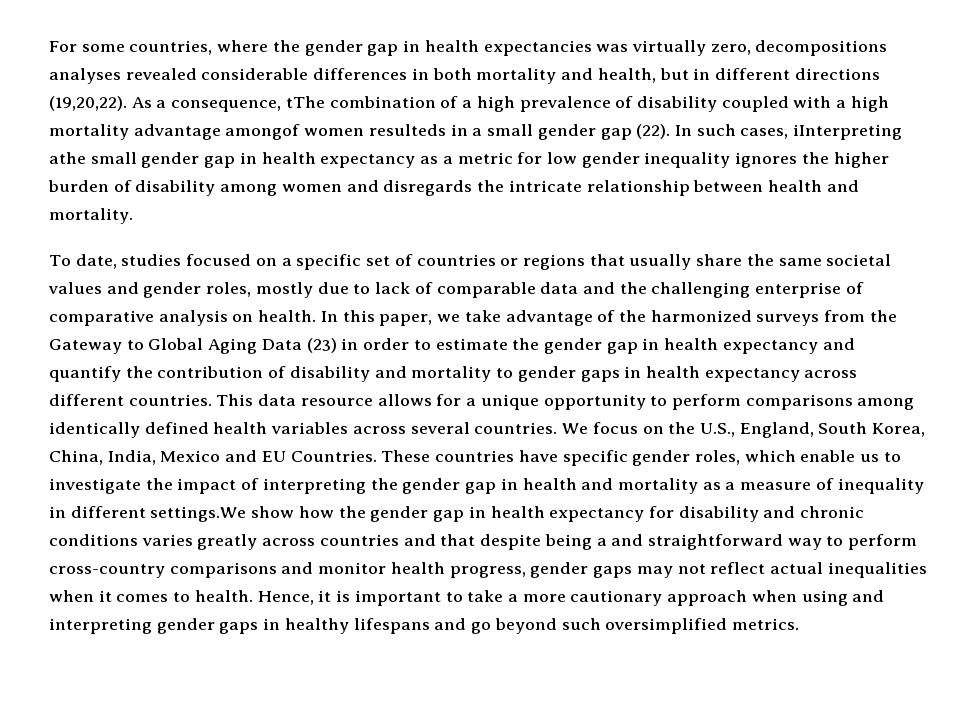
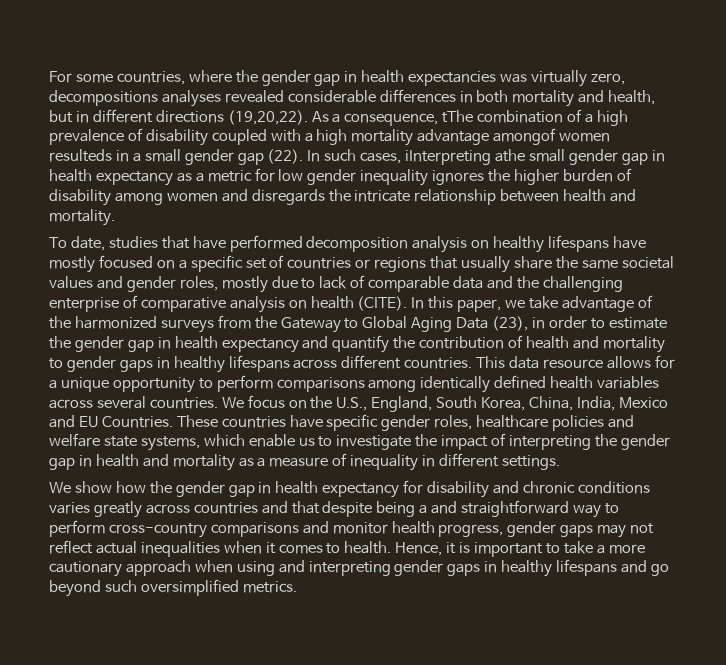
- To date, studies focused on a specific set of countries or regions that usually share the same societal values and gender roles, mostly due to lack of comparable data and the challenging enterprise of comparative analysis on health.
+ To date, studies that have performed decomposition analysis on healthy lifespans have mostly focused on a specific set of countries or regions that usually share the same societal values and gender roles, mostly due to lack of comparable data and the challenging enterprise of comparative analysis on health (CITE).
- In this paper, we take advantage of the harmonized surveys from the Gateway to Global Aging Data (23) in order to estimate the gender gap in health expectancy and quantify the contribution of disability and mortality to gender gaps in health expectancy across different countries.
+ In this paper, we take advantage of the harmonized surveys from the Gateway to Global Aging Data (23), in order to estimate the gender gap in health expectancy and quantify the contribution of health and mortality to gender gaps in healthy lifespans across different countries.
- These countries have specific gender roles, which enable us to investigate the impact of interpreting the gender gap in health and mortality as a measure of inequality in different settings.We show how the gender gap in health expectancy for disability and chronic conditions varies greatly across countries and that despite being a and straightforward way to perform cross-country comparisons and monitor health progress, gender gaps may not reflect actual inequalities when it comes to health.
+ These countries have specific gender roles, healthcare policies and welfare state systems, which enable us to investigate the impact of interpreting the gender gap in health and mortality as a measure of inequality in different settings.
+ We show how the gender gap in health expectancy for disability and chronic conditions varies greatly across countries and that despite being a and straightforward way to perform cross-country comparisons and monitor health progress, gender gaps may not reflect actual inequalities when it comes to health.

